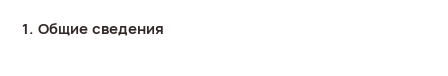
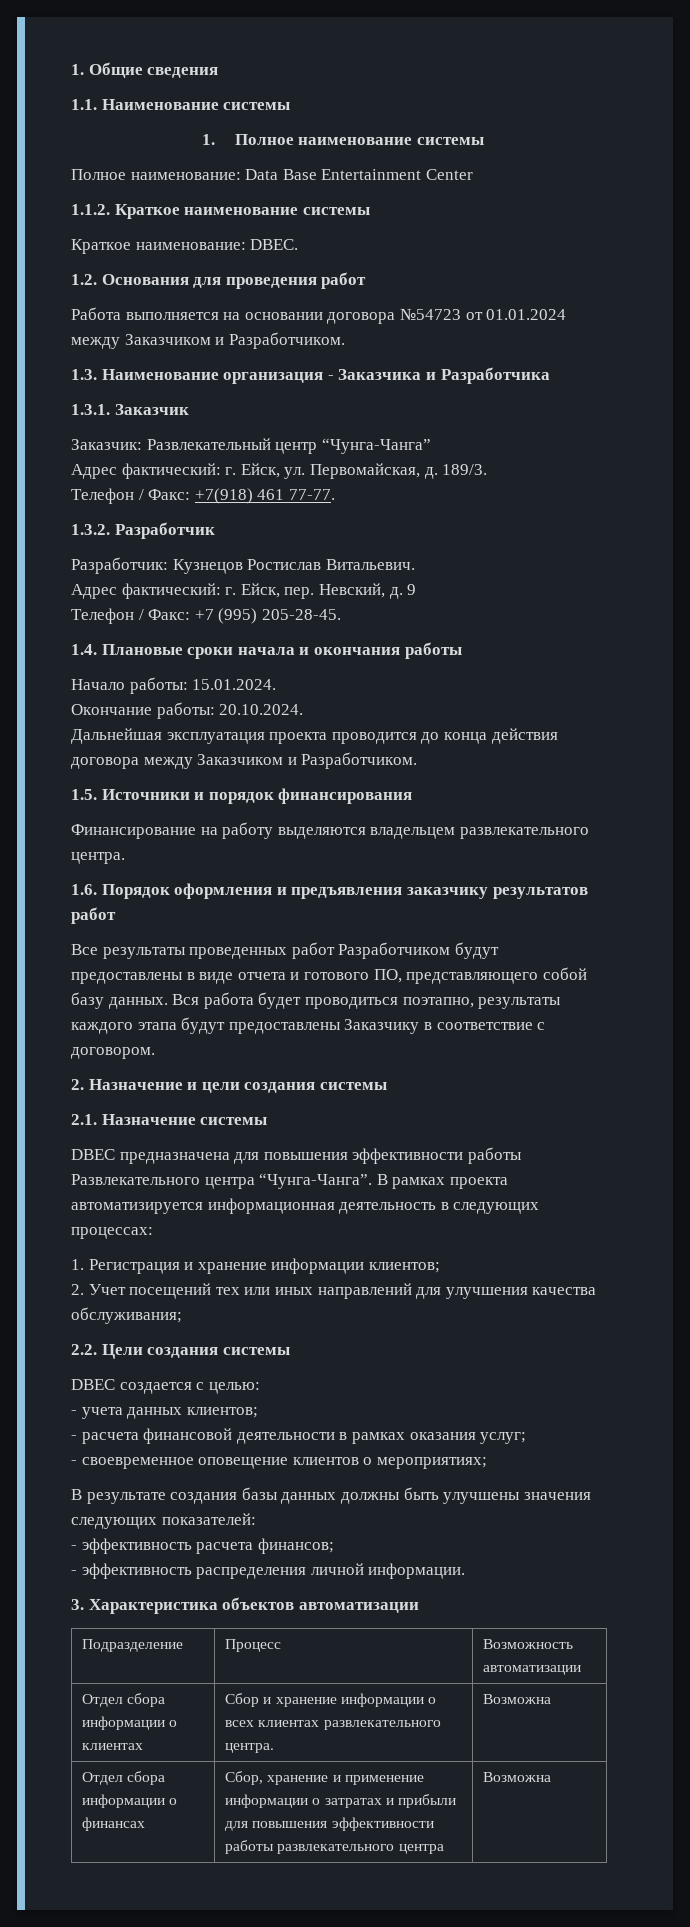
+ 1.1. Наименование системы
+ 1. Полное наименование системы
+ Полное наименование: Data Base Entertainment Center
+ 1.1.2. Краткое наименование системы
+ Краткое наименование: DBEC.
+ 1.2. Основания для проведения работ
+ Работа выполняется на основании договора №54723 от 01.01.2024 между Заказчиком и Разработчиком.
+ 1.3. Наименование организация - Заказчика и Разработчика
+ 1.3.1. Заказчик
+ Заказчик: Развлекательный центр “Чунга-Чанга”
+ Адрес фактический: г. Ейск, ул. Первомайская, д. 189/3.
+ Телефон / Факс: +7(918) 461 77-77.
+ 1.3.2. Разработчик
+ Разработчик: Кузнецов Ростислав Витальевич.
+ Адрес фактический: г. Ейск, пер. Невский, д. 9
+ Телефон / Факс: +7 (995) 205-28-45.
+ 1.4. Плановые сроки начала и окончания работы
+ Начало работы: 15.01.2024.
+ Окончание работы: 20.10.2024.
+ Дальнейшая эксплуатация проекта проводится до конца действия договора между Заказчиком и Разработчиком.
+ 1.5. Источники и порядок финансирования
+ Финансирование на работу выделяются владельцем развлекательного центра.
+ 1.6. Порядок оформления и предъявления заказчику результатов работ
+ Все результаты проведенных работ Разработчиком будут предоставлены в виде отчета и готового ПО, представляющего собой базу данных. Вся работа будет проводиться поэтапно, результаты каждого этапа будут предоставлены Заказчику в соответствие с договором.
+ 2. Назначение и цели создания системы
+ 2.1. Назначение системы
+ DBEC предназначена для повышения эффективности работы Развлекательного центра “Чунга-Чанга”. В рамках проекта автоматизируется информационная деятельность в следующих процессах:
+ 1. Регистрация и хранение информации клиентов;
+ 2. Учет посещений тех или иных направлений для улучшения качества обслуживания;
+ 2.2. Цели создания системы
+ DBEC создается с целью:
+ - учета данных клиентов;
+ - расчета финансовой деятельности в рамках оказания услуг;
+ - своевременное оповещение клиентов о мероприятиях;
+ В результате создания базы данных должны быть улучшены значения следующих показателей:
+ - эффективность расчета финансов;
+ - эффективность распределения личной информации.
+ 3. Характеристика объектов автоматизации
+ Подразделение | Процесс | Возможность автоматизации
+ Отдел сбора информации о клиентах | Сбор и хранение информации о всех клиентах развлекательного центра. | Возможна
+ Отдел сбора информации о финансах | Сбор, хранение и применение информации о затратах и прибыли для повышения эффективности работы развлекательного центра | Возможна

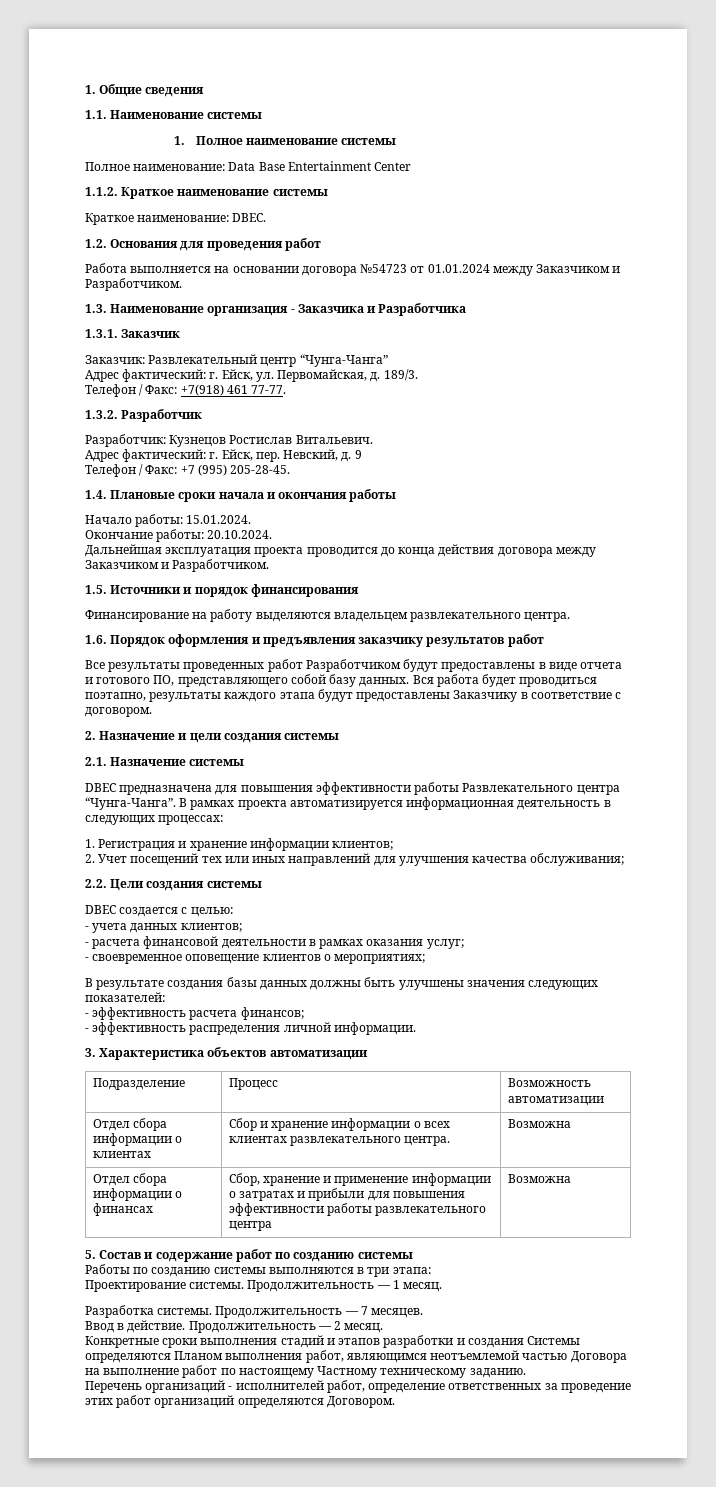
+ 5. Состав и содержание работ по созданию системы
+ Работы по созданию системы выполняются в три этапа:
+ Проектирование системы. Продолжительность — 1 месяц.
+ Разработка системы. Продолжительность — 7 месяцев.
+ Ввод в действие. Продолжительность — 2 месяц.
+ Конкретные сроки выполнения стадий и этапов разработки и создания Системы определяются Планом выполнения работ, являющимся неотъемлемой частью Договора на выполнение работ по настоящему Частному техническому заданию.
+ Перечень организаций - исполнителей работ, определение ответственных за проведение этих работ организаций определяются Договором.

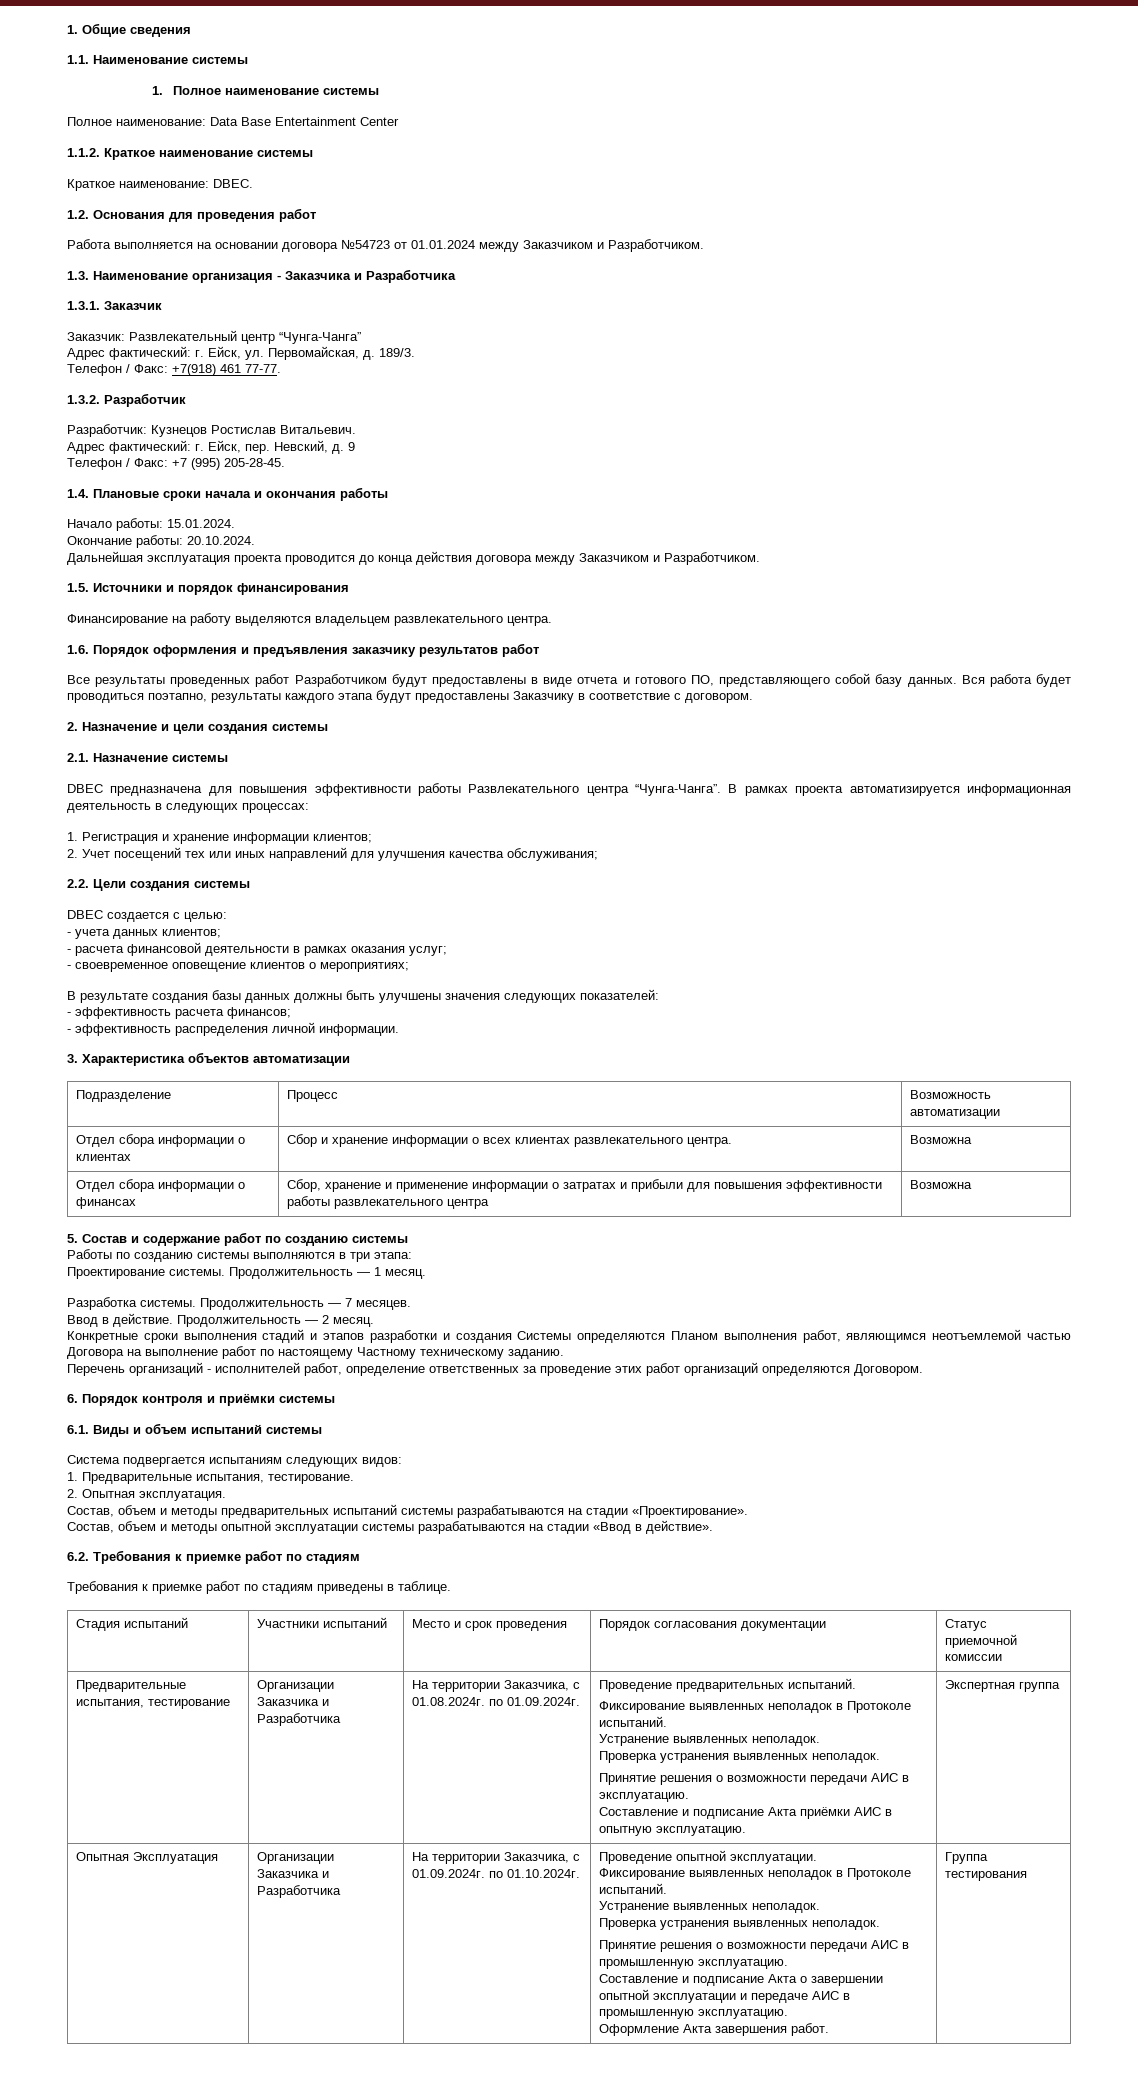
+ 6. Порядок контроля и приёмки системы
+ 6.1. Виды и объем испытаний системы
+ Система подвергается испытаниям следующих видов:
+ 1. Предварительные испытания, тестирование.
+ 2. Опытная эксплуатация.
+ Состав, объем и методы предварительных испытаний системы разрабатываются на стадии «Проектирование».
+ Состав, объем и методы опытной эксплуатации системы разрабатываются на стадии «Ввод в действие».
+ 6.2. Требования к приемке работ по стадиям
+ Требования к приемке работ по стадиям приведены в таблице.
+ Стадия испытаний | Участники испытаний | Место и срок проведения | Порядок согласования документации | Статус приемочной комиссии
+ Предварительные испытания, тестирование | Организации Заказчика и Разработчика | На территории Заказчика, с 01.08.2024г. по 01.09.2024г. | Проведение предварительных испытаний.
+ Фиксирование выявленных неполадок в Протоколе испытаний.
+ Устранение выявленных неполадок.
+ Проверка устранения выявленных неполадок.
+ Принятие решения о возможности передачи АИС в эксплуатацию.
+ Составление и подписание Акта приёмки АИС в опытную эксплуатацию. | Экспертная группа
+ Опытная Эксплуатация | Организации Заказчика и Разработчика | На территории Заказчика, с 01.09.2024г. по 01.10.2024г. | Проведение опытной эксплуатации.
+ Фиксирование выявленных неполадок в Протоколе испытаний.
+ Устранение выявленных неполадок.
+ Проверка устранения выявленных неполадок.
+ Принятие решения о возможности передачи АИС в промышленную эксплуатацию.
+ Составление и подписание Акта о завершении опытной эксплуатации и передаче АИС в промышленную эксплуатацию.
+ Оформление Акта завершения работ. | Группа тестирования

